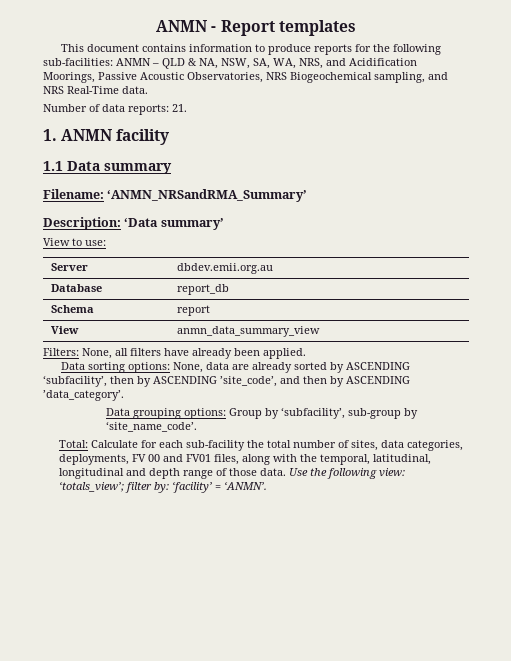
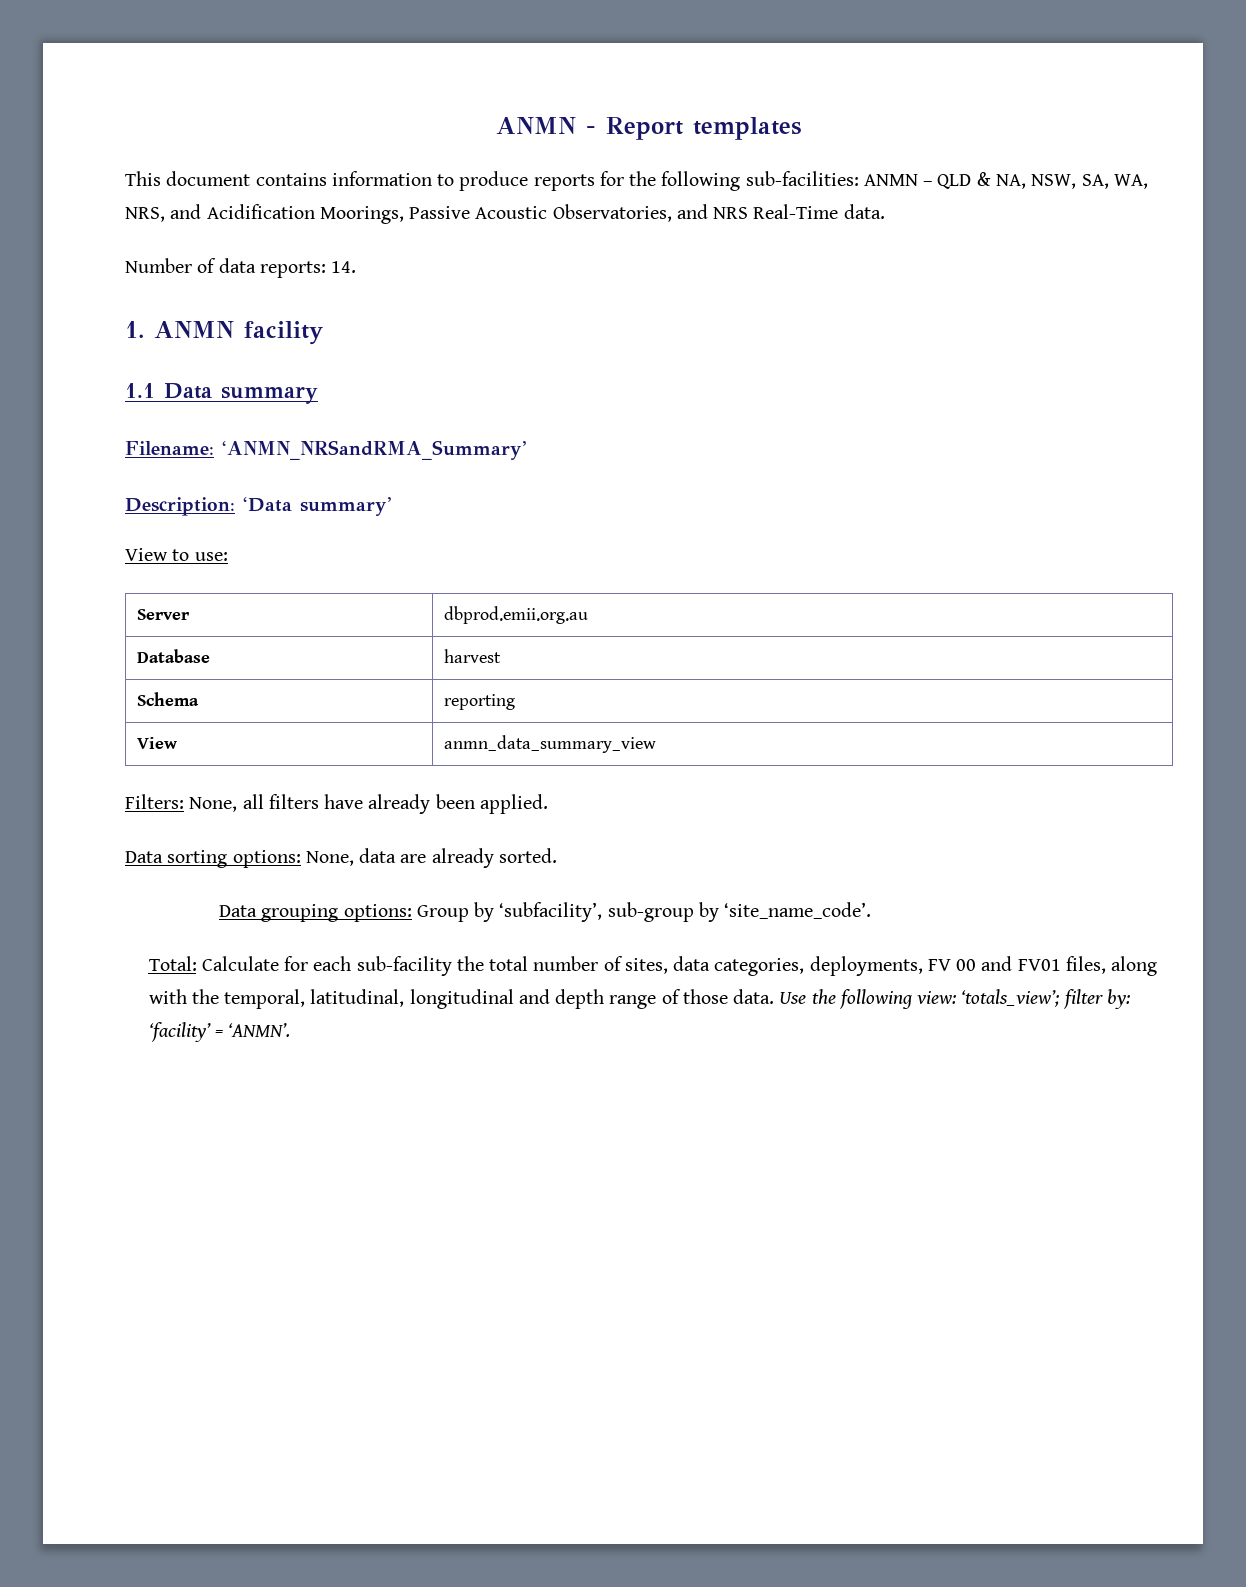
- This document contains information to produce reports for the following sub-facilities: ANMN – QLD & NA, NSW, SA, WA, NRS, and Acidification Moorings, Passive Acoustic Observatories, NRS Biogeochemical sampling, and NRS Real-Time data.
+ This document contains information to produce reports for the following sub-facilities: ANMN – QLD & NA, NSW, SA, WA, NRS, and Acidification Moorings, Passive Acoustic Observatories, and NRS Real-Time data.
- Number of data reports: 21.
+ Number of data reports: 14.
- Server | dbdev.emii.org.au
+ Server | dbprod.emii.org.au
- Database | report_db
+ Database | harvest
- Schema | report
+ Schema | reporting
- Data sorting options: None, data are already sorted by ASCENDING ‘subfacility’, then by ASCENDING ’site_code’, and then by ASCENDING ’data_category’.
+ Data sorting options: None, data are already sorted.

